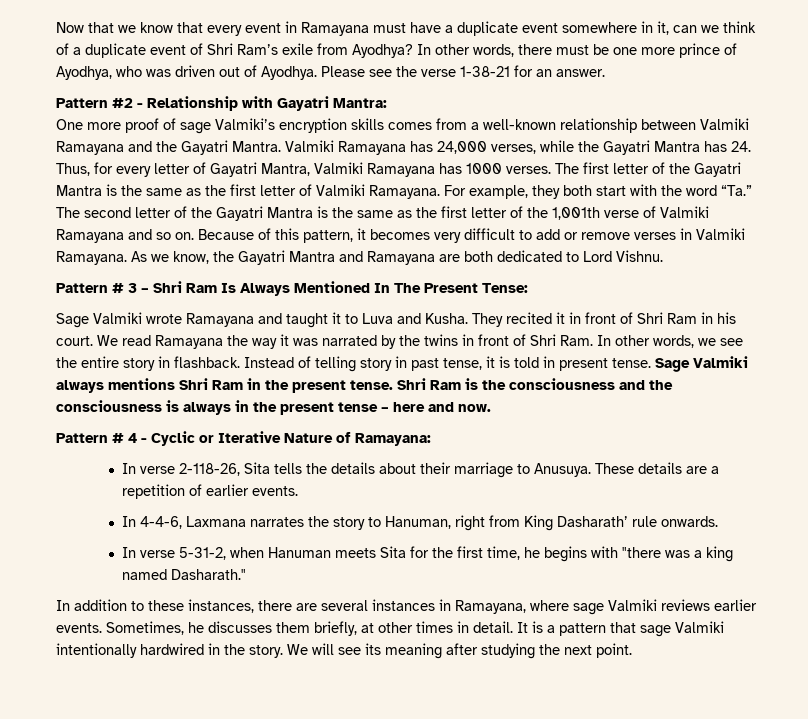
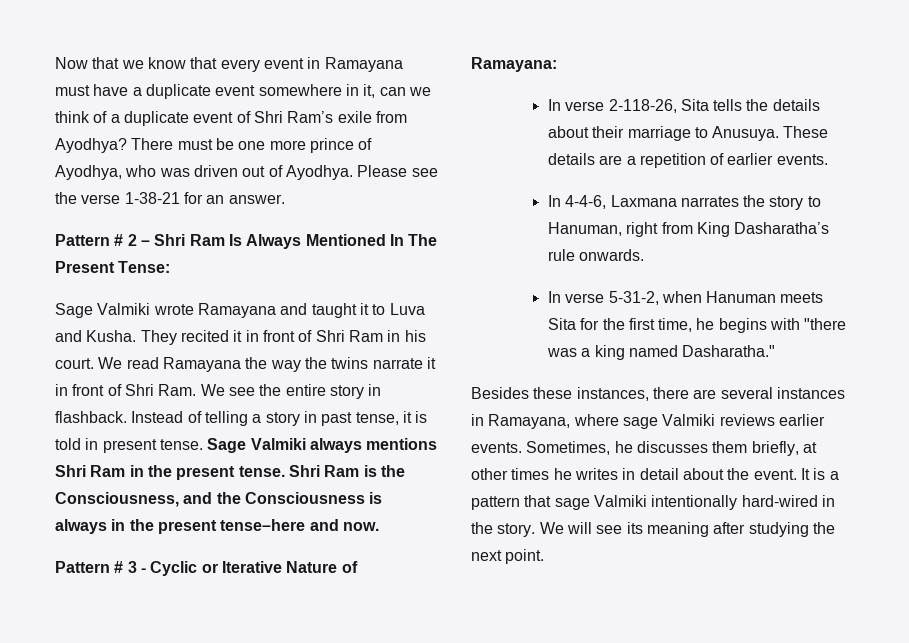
- In other words, there must be one more prince of Ayodhya, who was driven out of Ayodhya.
+ There must be one more prince of Ayodhya, who was driven out of Ayodhya.
- Pattern #2 - Relationship with Gayatri Mantra:
- One more proof of sage Valmiki’s encryption skills comes from a well-known relationship between Valmiki Ramayana and the Gayatri Mantra. Valmiki Ramayana has 24,000 verses, while the Gayatri Mantra has 24. Thus, for every letter of Gayatri Mantra, Valmiki Ramayana has 1000 verses. The first letter of the Gayatri Mantra is the same as the first letter of Valmiki Ramayana. For example, they both start with the word “Ta.” The second letter of the Gayatri Mantra is the same as the first letter of the 1,001th verse of Valmiki Ramayana and so on. Because of this pattern, it becomes very difficult to add or remove verses in Valmiki Ramayana. As we know, the Gayatri Mantra and Ramayana are both dedicated to Lord Vishnu.
- Pattern # 3 – Shri Ram Is Always Mentioned In The Present Tense:
+ Pattern # 2 – Shri Ram Is Always Mentioned In The Present Tense:
- We read Ramayana the way it was narrated by the twins in front of Shri Ram. In other words, we see the entire story in flashback.
+ We read Ramayana the way the twins narrate it in front of Shri Ram. We see the entire story in flashback.
- Instead of telling story in past tense, it is told in present tense.
+ Instead of telling a story in past tense, it is told in present tense.
- Shri Ram is the consciousness and the consciousness is always in the present tense – here and now.
+ Shri Ram is the Consciousness, and the Consciousness is always in the present tense–here and now.
- Pattern # 4 - Cyclic or Iterative Nature of Ramayana:
+ Pattern # 3 - Cyclic or Iterative Nature of Ramayana:
- In 4-4-6, Laxmana narrates the story to Hanuman, right from King Dasharath’ rule onwards.
+ In 4-4-6, Laxmana narrates the story to Hanuman, right from King Dasharatha’s rule onwards.
- In verse 5-31-2, when Hanuman meets Sita for the first time, he begins with "there was a king named Dasharath."
- In addition to these instances, there are several instances in Ramayana, where sage Valmiki reviews earlier events.
+ In verse 5-31-2, when Hanuman meets Sita for the first time, he begins with "there was a king named Dasharatha."
+ Besides these instances, there are several instances in Ramayana, where sage Valmiki reviews earlier events.
- Sometimes, he discusses them briefly, at other times in detail.
+ Sometimes, he discusses them briefly, at other times he writes in detail about the event.
- It is a pattern that sage Valmiki intentionally hardwired in the story.
+ It is a pattern that sage Valmiki intentionally hard-wired in the story.

